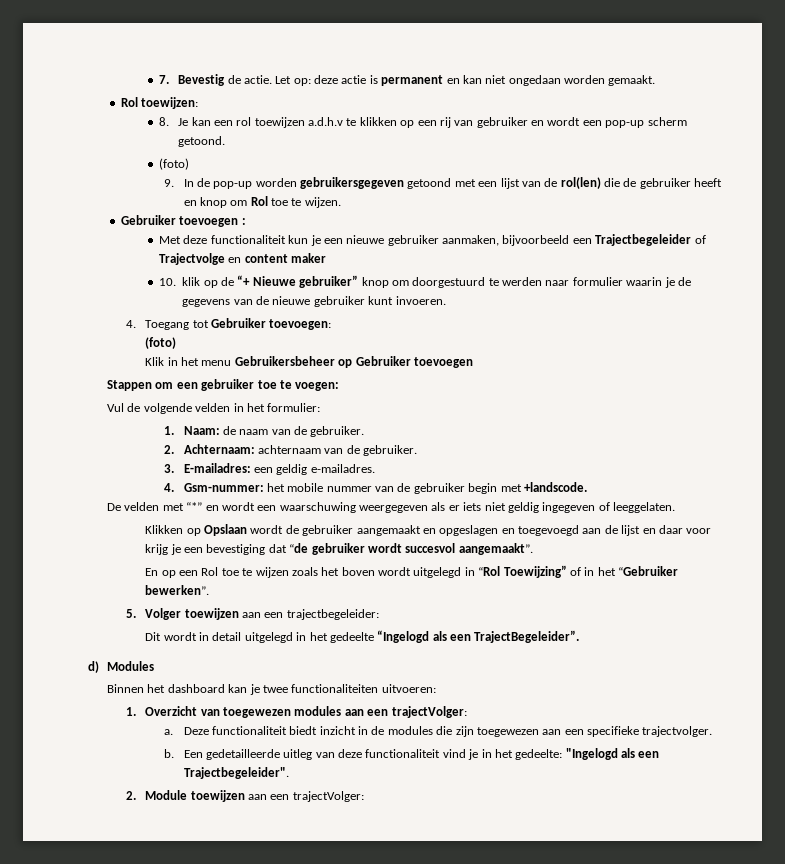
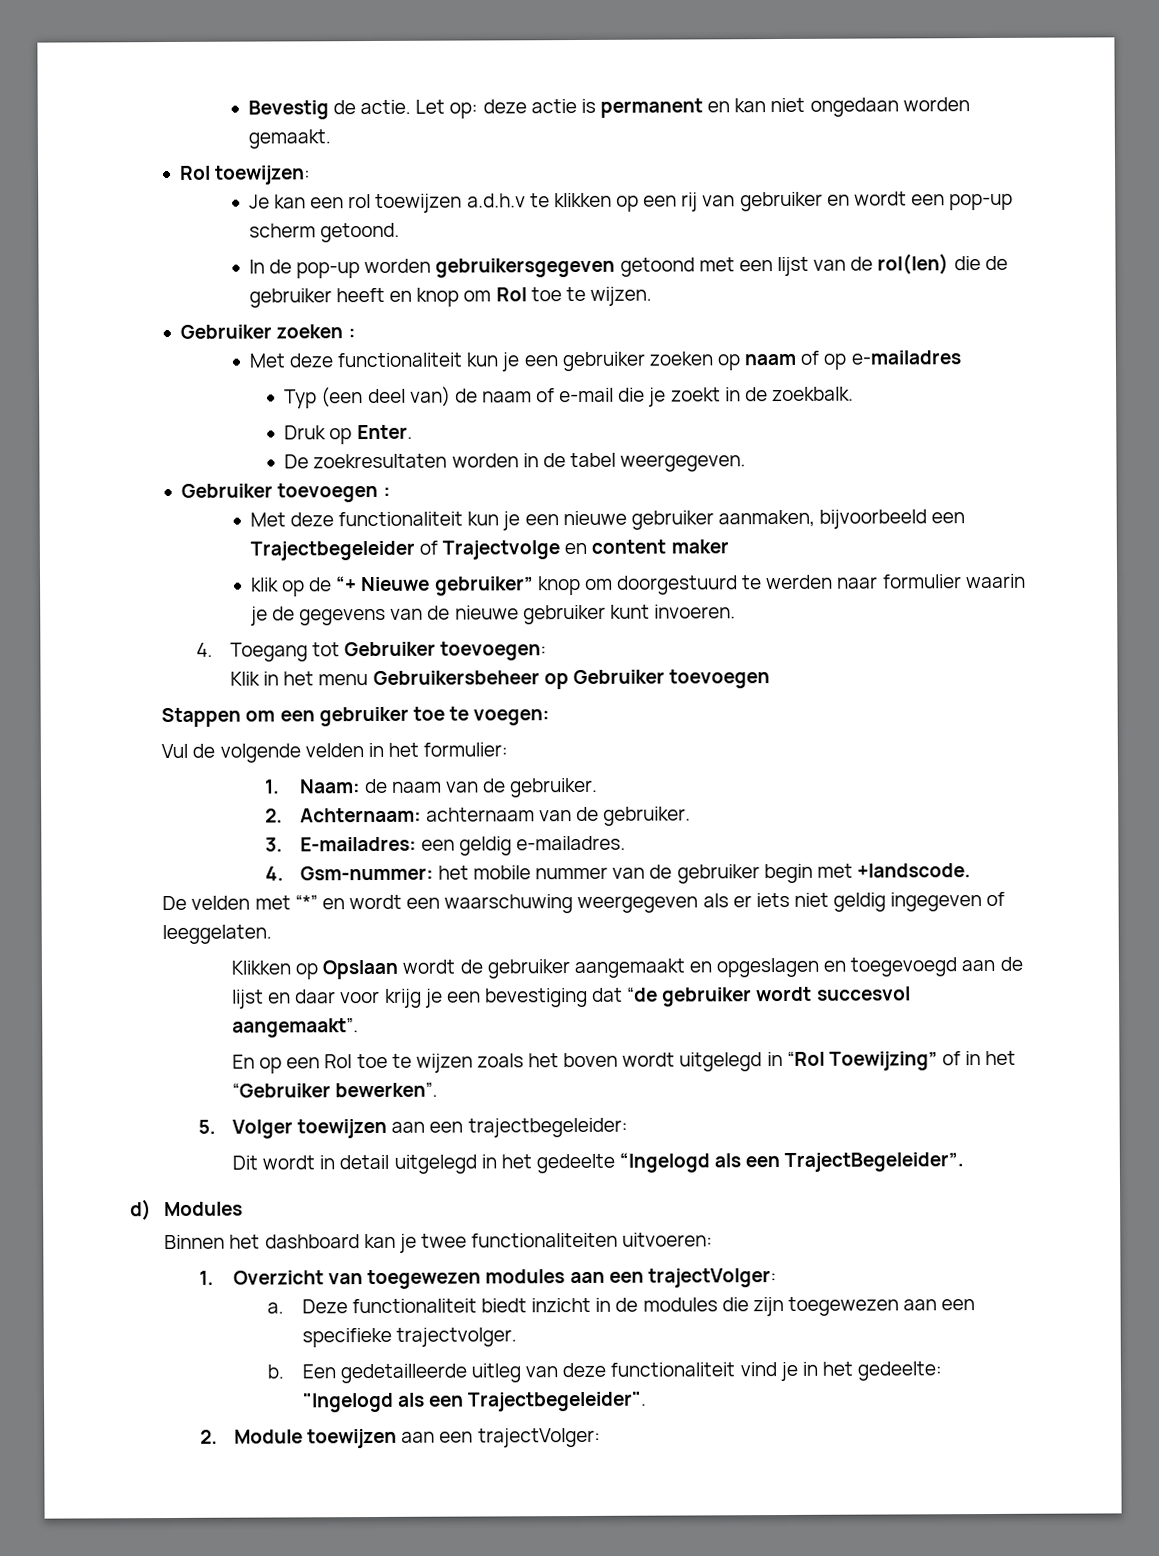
- 7. Bevestig de actie.
+ Bevestig de actie.
- 8. Je kan een rol toewijzen a.d.h.v te klikken op een rij van gebruiker en wordt een pop-up scherm getoond.
- (foto)
- 9. In de pop-up worden gebruikersgegeven getoond met een lijst van de rol(len) die de gebruiker heeft en knop om Rol toe te wijzen.
+ Je kan een rol toewijzen a.d.h.v te klikken op een rij van gebruiker en wordt een pop-up scherm getoond.
+ In de pop-up worden gebruikersgegeven getoond met een lijst van de rol(len) die de gebruiker heeft en knop om Rol toe te wijzen.
+ Gebruiker zoeken :
+ Met deze functionaliteit kun je een gebruiker zoeken op naam of op e-mailadres
+ Typ (een deel van) de naam of e-mail die je zoekt in de zoekbalk.
+ Druk op Enter.
+ De zoekresultaten worden in de tabel weergegeven.
- 10. klik op de “+ Nieuwe gebruiker” knop om doorgestuurd te werden naar formulier waarin je de gegevens van de nieuwe gebruiker kunt invoeren.
+ klik op de “+ Nieuwe gebruiker” knop om doorgestuurd te werden naar formulier waarin je de gegevens van de nieuwe gebruiker kunt invoeren.
  4. Toegang tot Gebruiker toevoegen:
- (foto)

